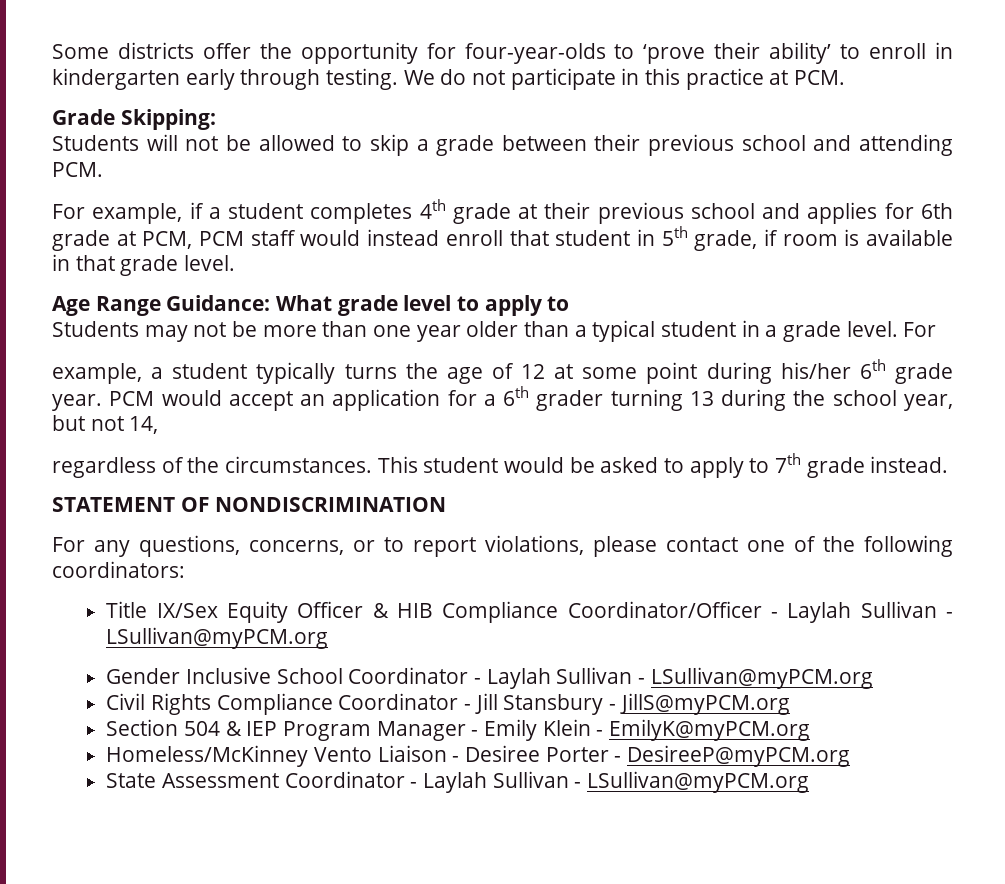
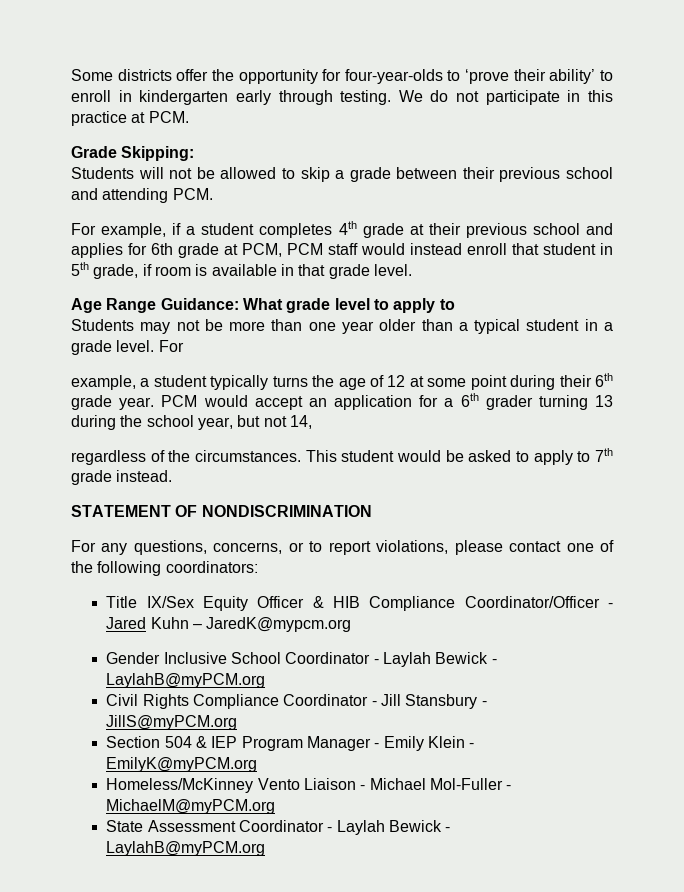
- example, a student typically turns the age of 12 at some point during his/her 6th grade year.
+ example, a student typically turns the age of 12 at some point during their 6th grade year.
- Title IX/Sex Equity Officer & HIB Compliance Coordinator/Officer - Laylah Sullivan - LSullivan@myPCM.org
+ Title IX/Sex Equity Officer & HIB Compliance Coordinator/Officer - Jared Kuhn – JaredK@mypcm.org
- Gender Inclusive School Coordinator - Laylah Sullivan - LSullivan@myPCM.org
+ Gender Inclusive School Coordinator - Laylah Bewick - LaylahB@myPCM.org
- Homeless/McKinney Vento Liaison - Desiree Porter - DesireeP@myPCM.org
+ Homeless/McKinney Vento Liaison - Michael Mol-Fuller - MichaelM@myPCM.org
- State Assessment Coordinator - Laylah Sullivan - LSullivan@myPCM.org
+ State Assessment Coordinator - Laylah Bewick - LaylahB@myPCM.org

